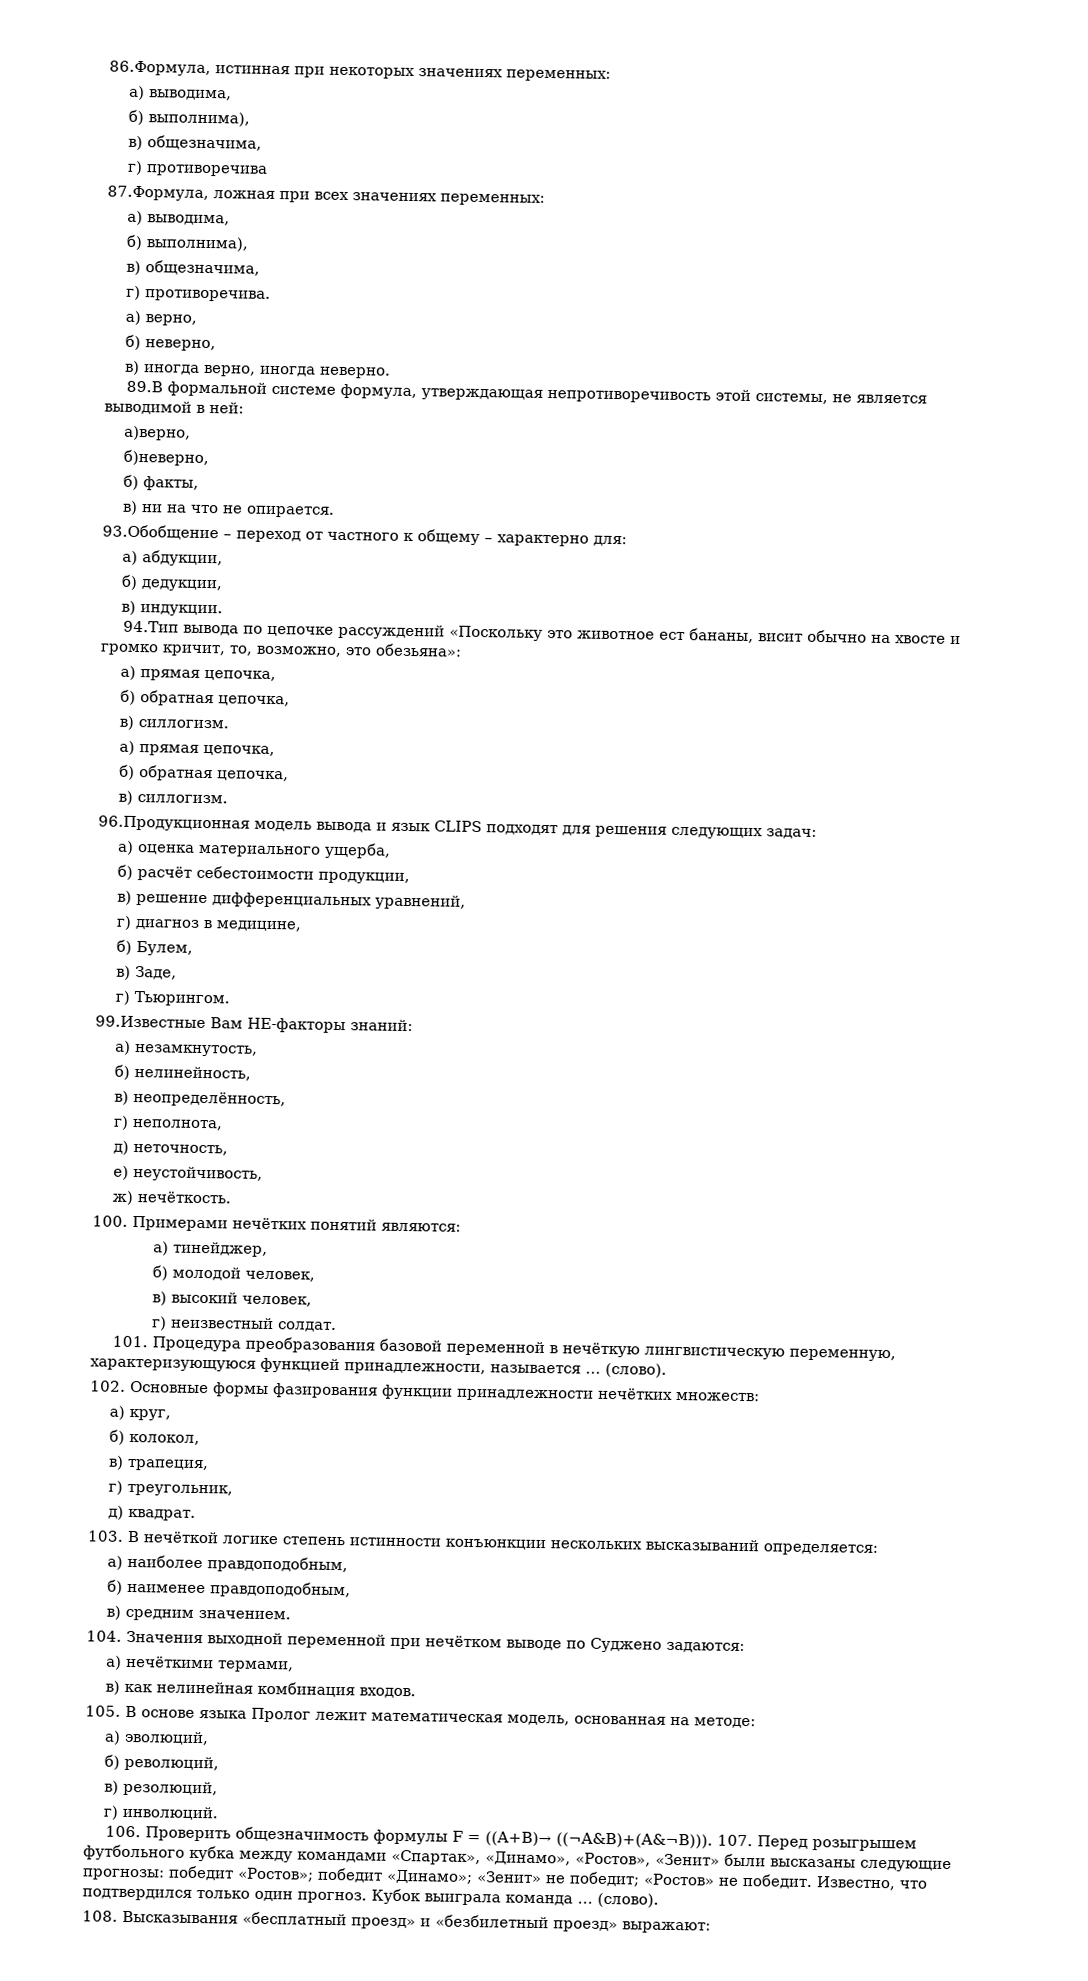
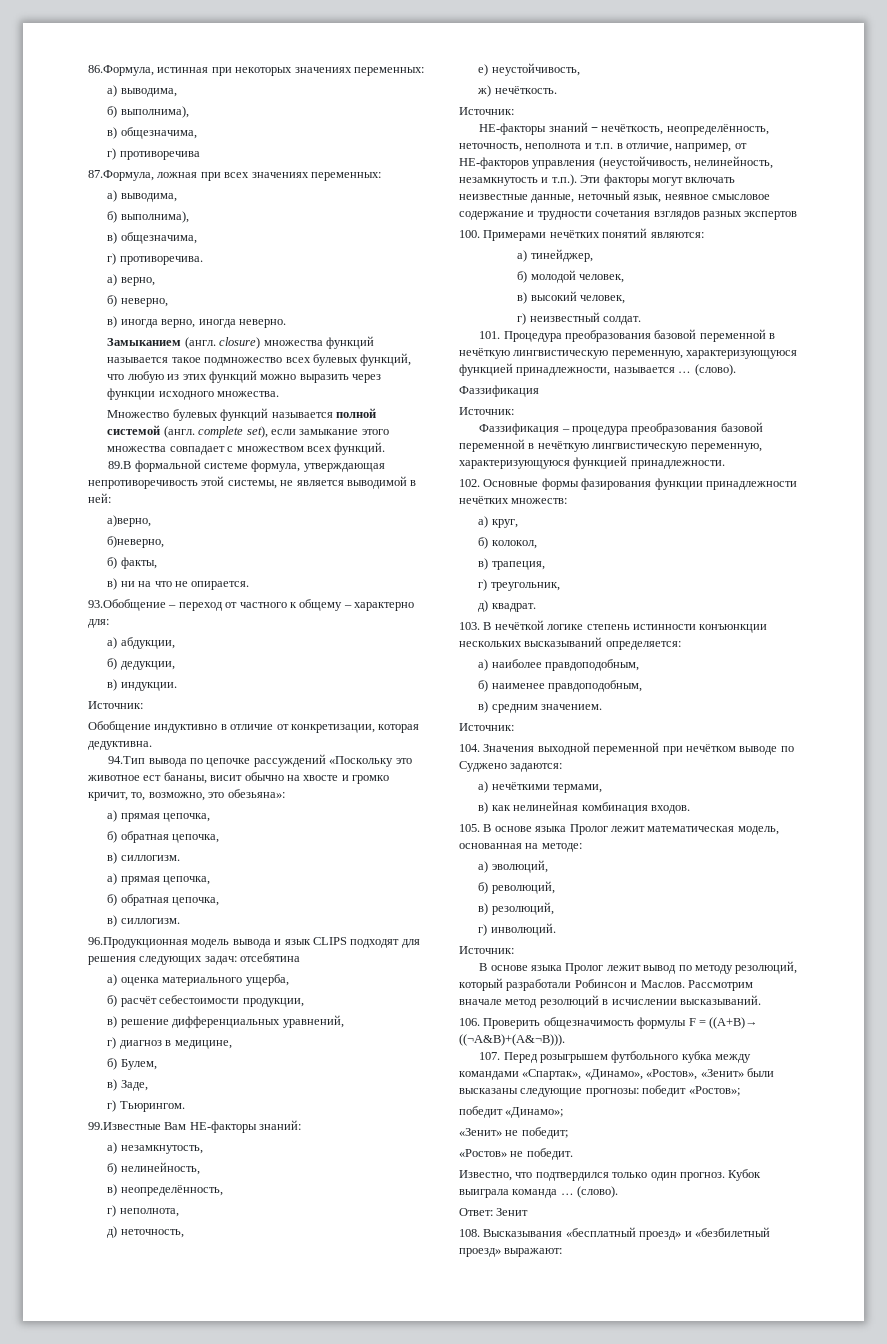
+ Замыканием (англ. сlosure) множества функций называется такое подмножество всех булевых функций, что любую из этих функций можно выразить через функции исходного множества.
+ Множество булевых функций называется полной системой (англ. complete set), если замыкание этого множества совпадает с множеством всех функций.
  в) индукции.
+ Источник:
+ Обобщение индуктивно в отличие от конкретизации, которая дедуктивна.
- 96.Продукционная модель вывода и язык CLIPS подходят для решения следующих задач:
+ 96.Продукционная модель вывода и язык CLIPS подходят для решения следующих задач: отсебятина
  ж) нечëткость.
+ Источник:
+ НЕ-факторы знаний − нечëткость, неопределëнность, неточность, неполнота и т.п. в отличие, например, от НЕ-факторов управления (неустойчивость, нелинейность, незамкнутость и т.п.). Эти факторы могут включать неизвестные данные, неточный язык, неявное смысловое содержание и трудности сочетания взглядов разных экспертов
  101. Процедура преобразования базовой переменной в нечëткую лингвистическую переменную, характеризующуюся функцией принадлежности, называется … (слово).
+ Фаззификация
+ Источник:
+ Фаззификация – процедура преобразования базовой переменной в нечëткую лингвистическую переменную, характеризующуюся функцией принадлежности.
  в) средним значением.
+ Источник:
  г) инволюций.
+ Источник:
+ В основе языка Пролог лежит вывод по методу резолюций, который разработали Робинсон и Маслов. Рассмотрим вначале метод резолюций в исчислении высказываний.
- 106. Проверить общезначимость формулы F = ((A+B)→ ((¬A&B)+(A&¬B))). 107. Перед розыгрышем футбольного кубка между командами «Спартак», «Динамо», «Ростов», «Зенит» были высказаны следующие прогнозы: победит «Ростов»; победит «Динамо»; «Зенит» не победит; «Ростов» не победит. Известно, что подтвердился только один прогноз.
+ 106. Проверить общезначимость формулы F = ((A+B)→ ((¬A&B)+(A&¬B))).
+ 107. Перед розыгрышем футбольного кубка между командами «Спартак», «Динамо», «Ростов», «Зенит» были высказаны следующие прогнозы: победит «Ростов»;
+ победит «Динамо»;
+ «Зенит» не победит;
+ «Ростов» не победит.
+ Известно, что подтвердился только один прогноз.
+ Ответ: Зенит

